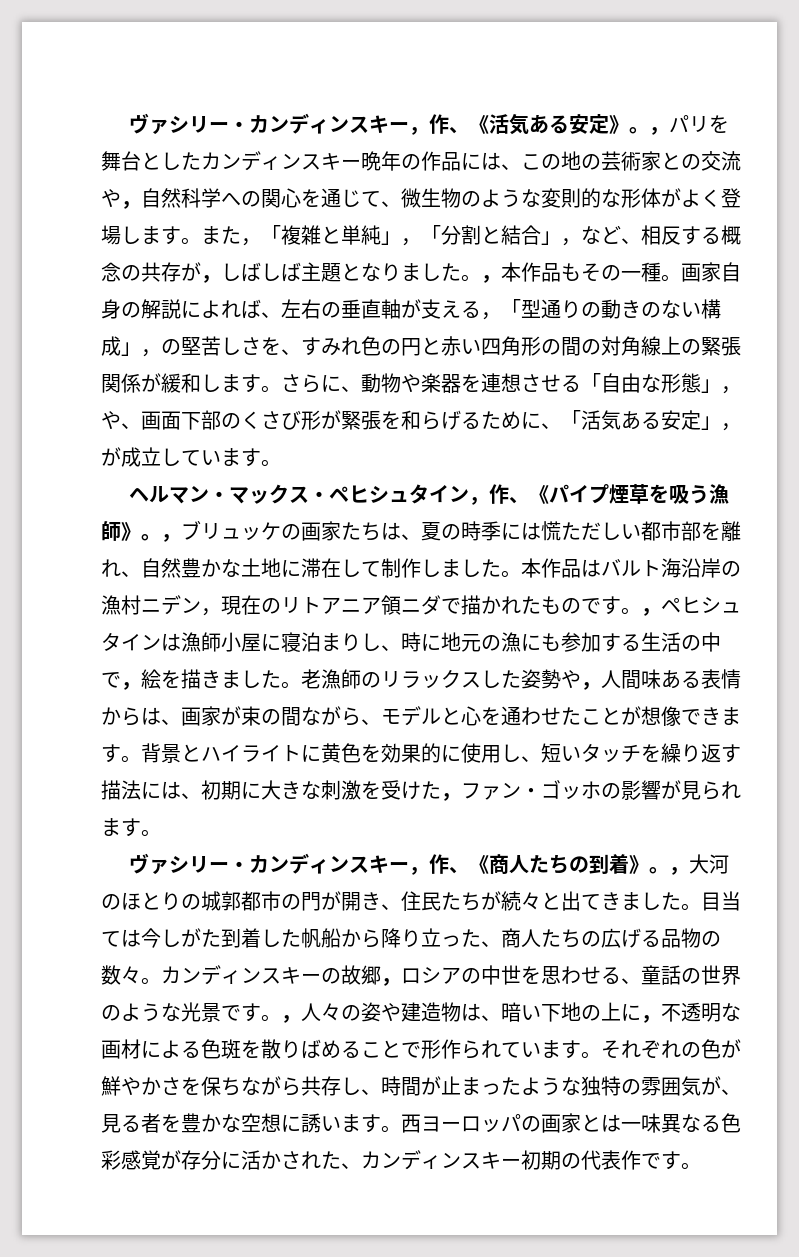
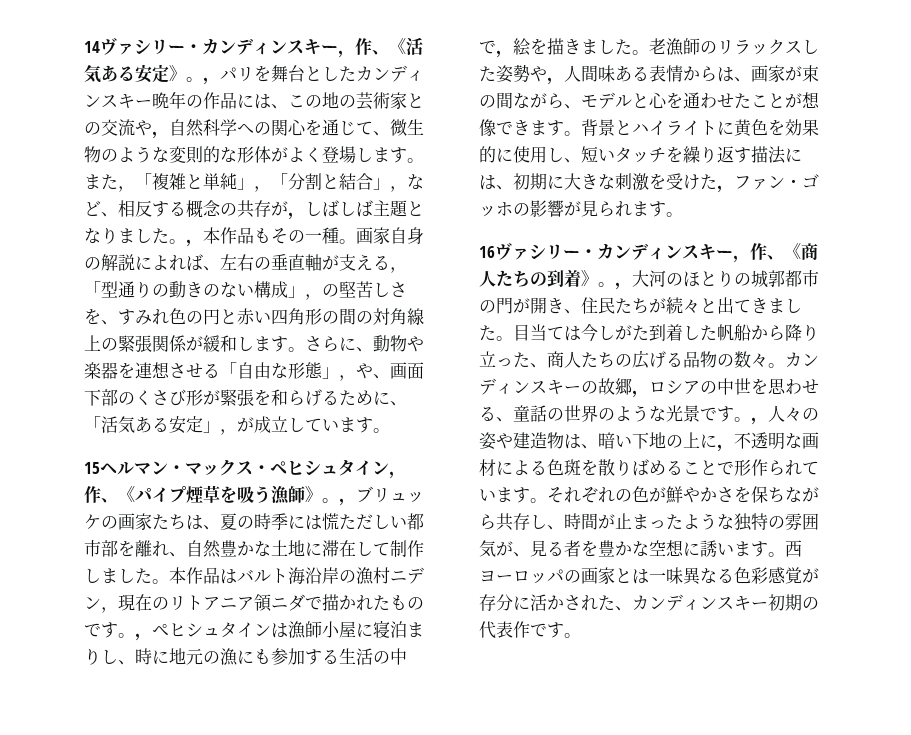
- ヴァシリー・カンディンスキー，作、《活気ある安定》。
+ 14ヴァシリー・カンディンスキー，作、《活気ある安定》。
- ヘルマン・マックス・ペヒシュタイン，作、《パイプ煙草を吸う漁師》。
+ 15ヘルマン・マックス・ペヒシュタイン，作、《パイプ煙草を吸う漁師》。
- ヴァシリー・カンディンスキー，作、《商人たちの到着》。
+ 16ヴァシリー・カンディンスキー，作、《商人たちの到着》。

